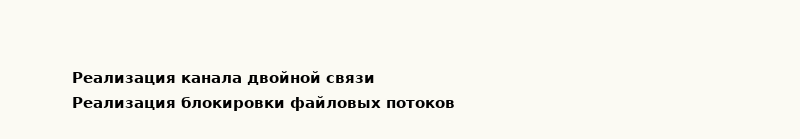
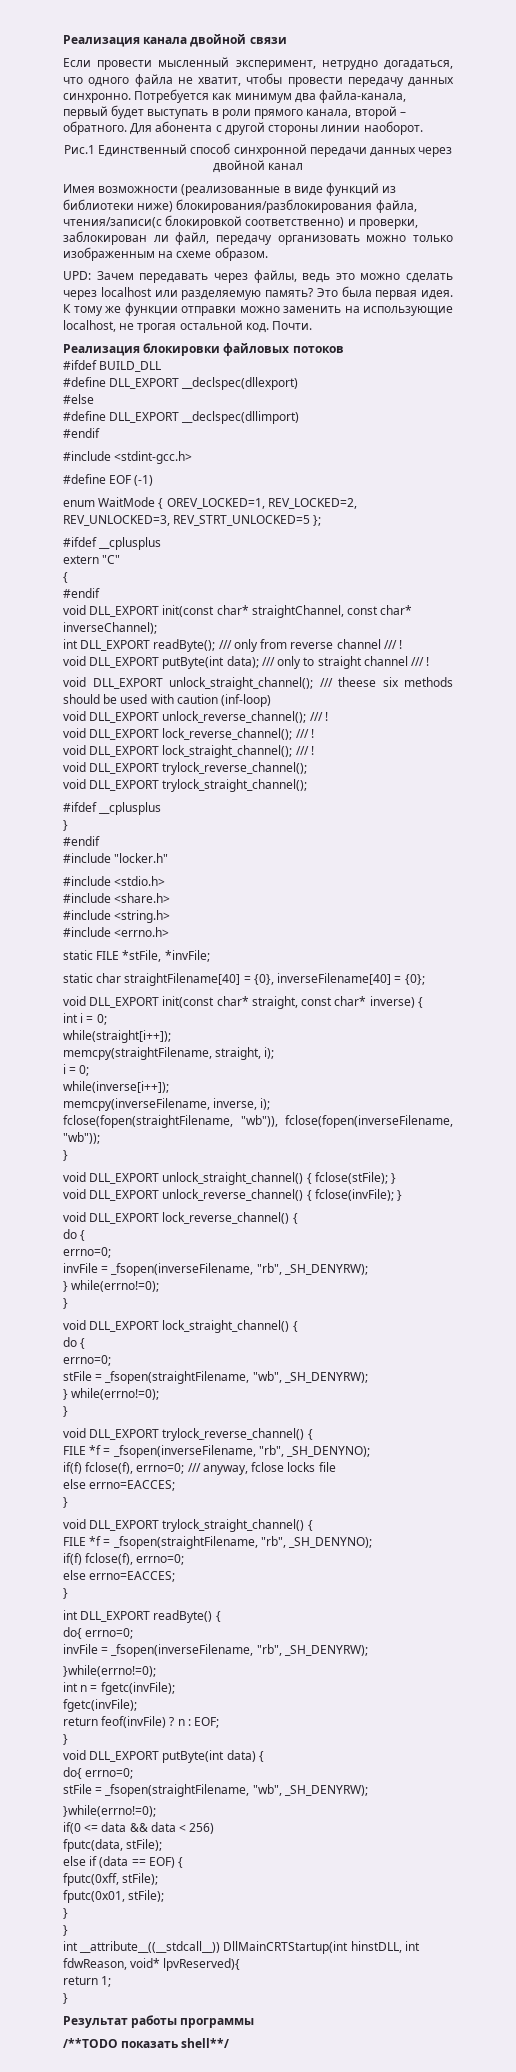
+ Если провести мысленный эксперимент, нетрудно догадаться, что одного файла не хватит, чтобы провести передачу данных синхронно. Потребуется как минимум два файла-канала, первый будет выступать в роли прямого канала, второй – обратного. Для абонента с другой стороны линии наоборот.
+ Рис.1 Единственный способ синхронной передачи данных через двойной канал
+ Имея возможности (реализованные в виде функций из библиотеки ниже) блокирования/разблокирования файла, чтения/записи(с блокировкой соответственно) и проверки, заблокирован ли файл, передачу организовать можно только изображенным на схеме образом.
+ UPD: Зачем передавать через файлы, ведь это можно сделать через localhost или разделяемую память? Это была первая идея. К тому же функции отправки можно заменить на использующие localhost, не трогая остальной код. Почти.
  Реализация блокировки файловых потоков
+ #ifdef BUILD_DLL
+ #define DLL_EXPORT __declspec(dllexport)
+ #else
+ #define DLL_EXPORT __declspec(dllimport)
+ #endif
+ #include <stdint-gcc.h>
+ #define EOF (-1)
+ enum WaitMode { OREV_LOCKED=1, REV_LOCKED=2, REV_UNLOCKED=3, REV_STRT_UNLOCKED=5 };
+ #ifdef __cplusplus
+ extern "C"
+ {
+ #endif
+ void DLL_EXPORT init(const char* straightChannel, const char* inverseChannel);
+ int DLL_EXPORT readByte(); /// only from reverse channel /// !
+ void DLL_EXPORT putByte(int data); /// only to straight channel /// !
+ void DLL_EXPORT unlock_straight_channel(); /// theese six methods should be used with caution (inf-loop)
+ void DLL_EXPORT unlock_reverse_channel(); /// !
+ void DLL_EXPORT lock_reverse_channel(); /// !
+ void DLL_EXPORT lock_straight_channel(); /// !
+ void DLL_EXPORT trylock_reverse_channel();
+ void DLL_EXPORT trylock_straight_channel();
+ #ifdef __cplusplus
+ }
+ #endif
+ #include "locker.h"
+ #include <stdio.h>
+ #include <share.h>
+ #include <string.h>
+ #include <errno.h>
+ static FILE *stFile, *invFile;
+ static char straightFilename[40] = {0}, inverseFilename[40] = {0};
+ void DLL_EXPORT init(const char* straight, const char* inverse) {
+ int i = 0;
+ while(straight[i++]);
+ memcpy(straightFilename, straight, i);
+ i = 0;
+ while(inverse[i++]);
+ memcpy(inverseFilename, inverse, i);
+ fclose(fopen(straightFilename, "wb")), fclose(fopen(inverseFilename, "wb"));
+ }
+ void DLL_EXPORT unlock_straight_channel() { fclose(stFile); }
+ void DLL_EXPORT unlock_reverse_channel() { fclose(invFile); }
+ void DLL_EXPORT lock_reverse_channel() {
+ do {
+ errno=0;
+ invFile = _fsopen(inverseFilename, "rb", _SH_DENYRW);
+ } while(errno!=0);
+ }
+ void DLL_EXPORT lock_straight_channel() {
+ do {
+ errno=0;
+ stFile = _fsopen(straightFilename, "wb", _SH_DENYRW);
+ } while(errno!=0);
+ }
+ void DLL_EXPORT trylock_reverse_channel() {
+ FILE *f = _fsopen(inverseFilename, "rb", _SH_DENYNO);
+ if(f) fclose(f), errno=0; /// anyway, fclose locks file
+ else errno=EACCES;
+ }
+ void DLL_EXPORT trylock_straight_channel() {
+ FILE *f = _fsopen(straightFilename, "rb", _SH_DENYNO);
+ if(f) fclose(f), errno=0;
+ else errno=EACCES;
+ }
+ int DLL_EXPORT readByte() {
+ do{ errno=0;
+ invFile = _fsopen(inverseFilename, "rb", _SH_DENYRW);
+ }while(errno!=0);
+ int n = fgetc(invFile);
+ fgetc(invFile);
+ return feof(invFile) ? n : EOF;
+ }
+ void DLL_EXPORT putByte(int data) {
+ do{ errno=0;
+ stFile = _fsopen(straightFilename, "wb", _SH_DENYRW);
+ }while(errno!=0);
+ if(0 <= data && data < 256)
+ fputc(data, stFile);
+ else if (data == EOF) {
+ fputc(0xff, stFile);
+ fputc(0x01, stFile);
+ }
+ }
+ int __attribute__((__stdcall__)) DllMainCRTStartup(int hinstDLL, int fdwReason, void* lpvReserved){
+ return 1;
+ }
+ Результат работы программы
+ /**TODO показать shell**/

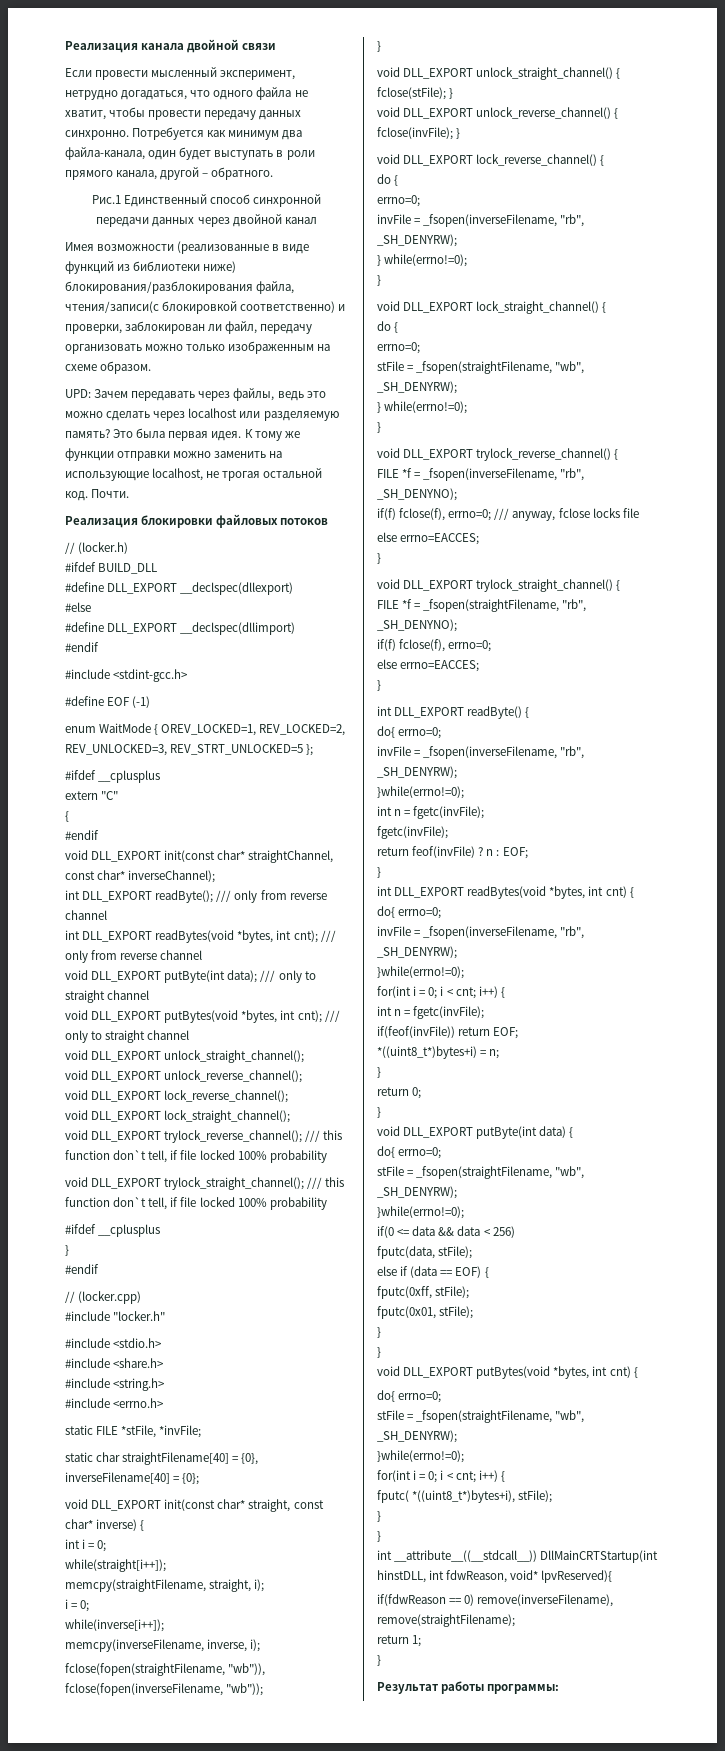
- Потребуется как минимум два файла-канала, первый будет выступать в роли прямого канала, второй – обратного. Для абонента с другой стороны линии наоборот.
+ Потребуется как минимум два файла-канала, один будет выступать в роли прямого канала, другой – обратного.
+ // (locker.h)
- int DLL_EXPORT readByte(); /// only from reverse channel /// !
+ int DLL_EXPORT readByte(); /// only from reverse channel
+ int DLL_EXPORT readBytes(void *bytes, int cnt); /// only from reverse channel
- void DLL_EXPORT putByte(int data); /// only to straight channel /// !
- void DLL_EXPORT unlock_straight_channel(); /// theese six methods should be used with caution (inf-loop)
+ void DLL_EXPORT putByte(int data); /// only to straight channel
+ void DLL_EXPORT putBytes(void *bytes, int cnt); /// only to straight channel
+ void DLL_EXPORT unlock_straight_channel();
- void DLL_EXPORT unlock_reverse_channel(); /// !
+ void DLL_EXPORT unlock_reverse_channel();
- void DLL_EXPORT lock_reverse_channel(); /// !
+ void DLL_EXPORT lock_reverse_channel();
- void DLL_EXPORT lock_straight_channel(); /// !
+ void DLL_EXPORT lock_straight_channel();
- void DLL_EXPORT trylock_reverse_channel();
- void DLL_EXPORT trylock_straight_channel();
+ void DLL_EXPORT trylock_reverse_channel(); /// this function don`t tell, if file locked 100% probability
+ void DLL_EXPORT trylock_straight_channel(); /// this function don`t tell, if file locked 100% probability
+ // (locker.cpp)
+ int DLL_EXPORT readBytes(void *bytes, int cnt) {
+ do{ errno=0;
+ invFile = _fsopen(inverseFilename, "rb", _SH_DENYRW);
+ }while(errno!=0);
+ for(int i = 0; i < cnt; i++) {
+ int n = fgetc(invFile);
+ if(feof(invFile)) return EOF;
+ *((uint8_t*)bytes+i) = n;
+ }
+ return 0;
+ }
+ void DLL_EXPORT putBytes(void *bytes, int cnt) {
+ do{ errno=0;
+ stFile = _fsopen(straightFilename, "wb", _SH_DENYRW);
+ }while(errno!=0);
+ for(int i = 0; i < cnt; i++) {
+ fputc( *((uint8_t*)bytes+i), stFile);
+ }
+ }
+ if(fdwReason == 0) remove(inverseFilename), remove(straightFilename);
- Результат работы программы
- /**TODO показать shell**/
+ Результат работы программы:

